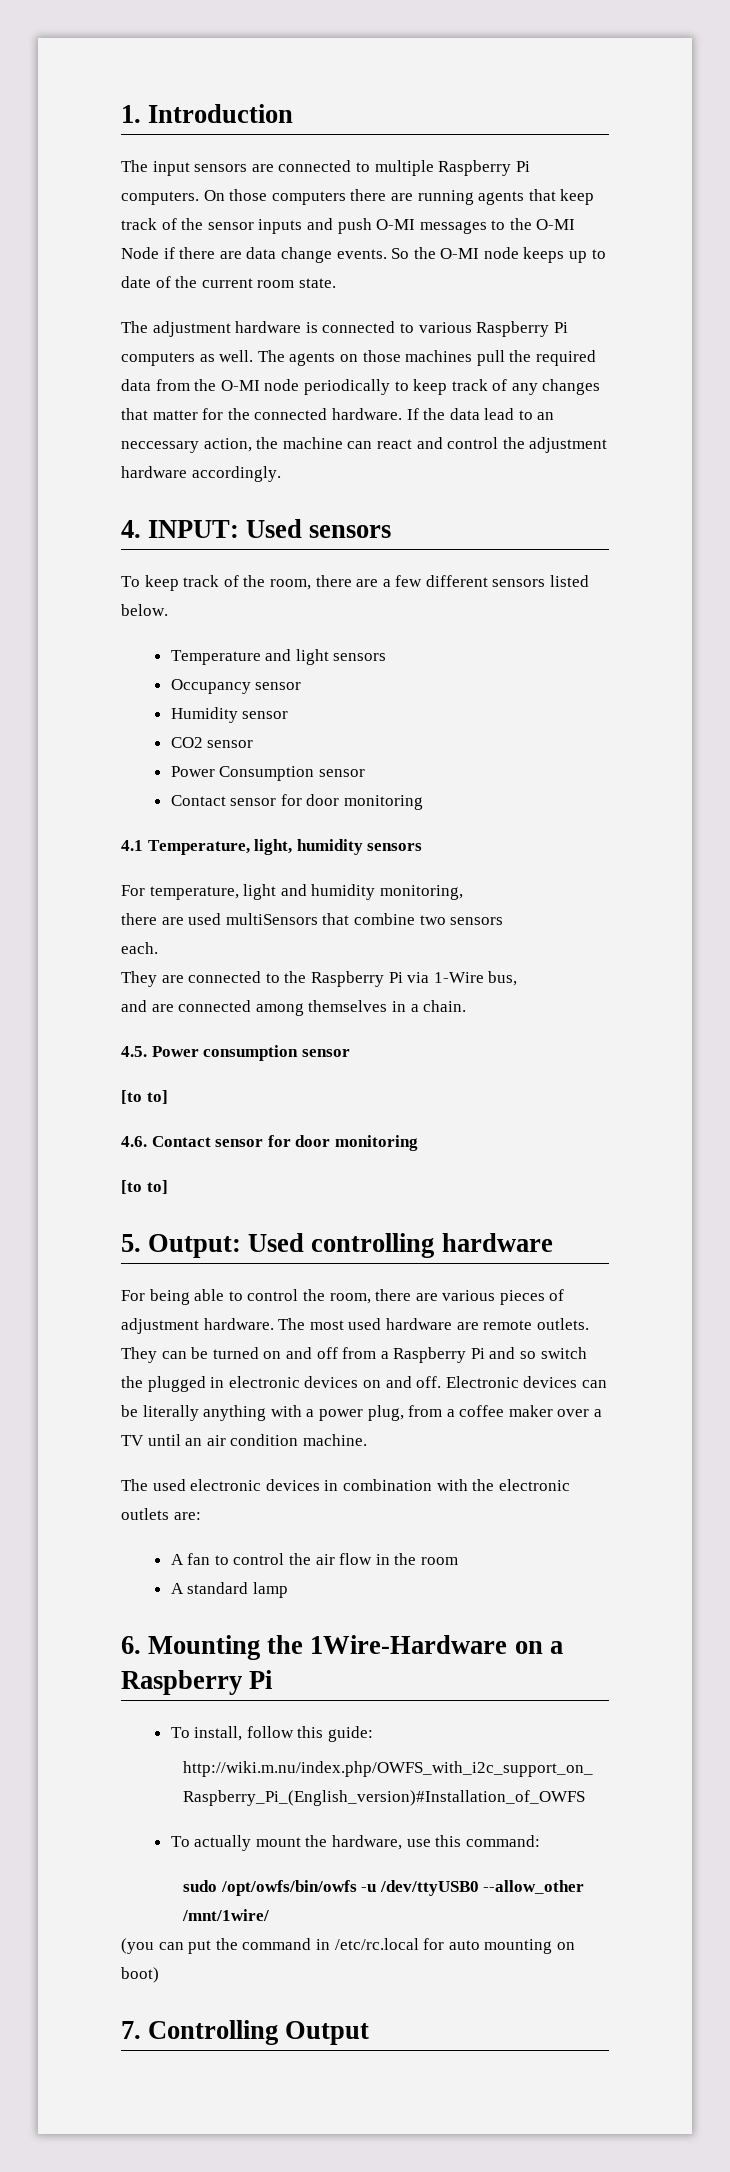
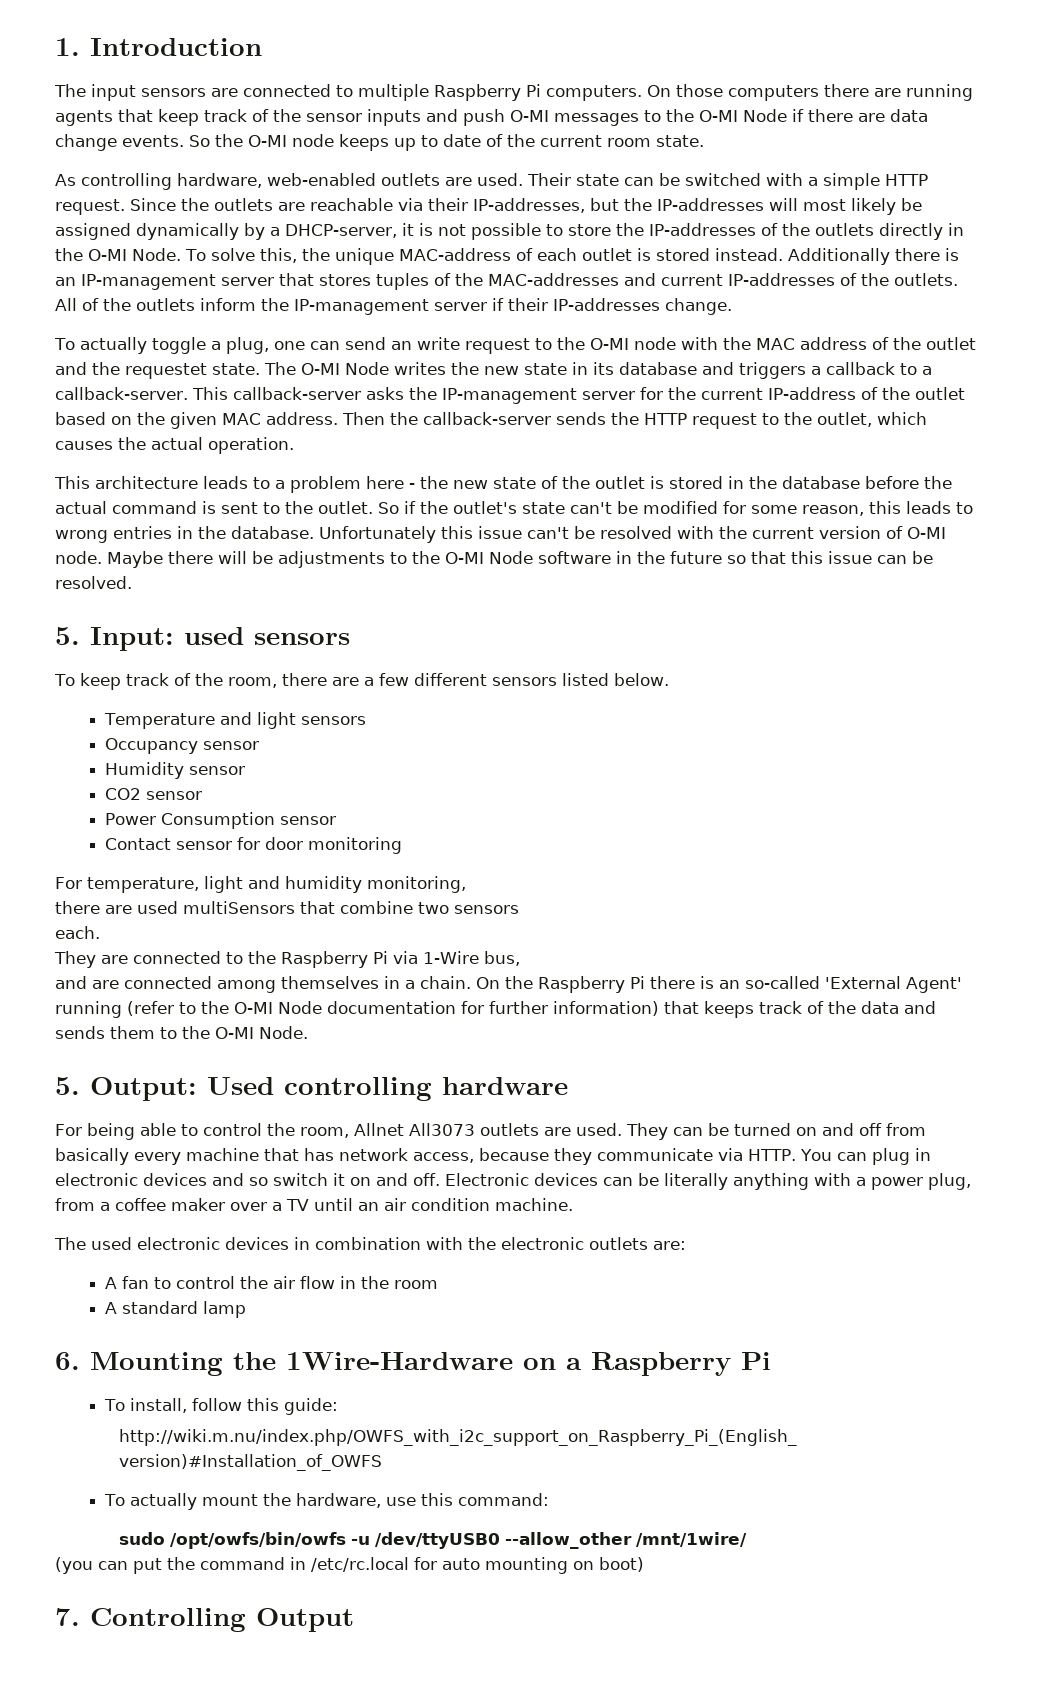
- The adjustment hardware is connected to various Raspberry Pi computers as well. The agents on those machines pull the required data from the O-MI node periodically to keep track of any changes that matter for the connected hardware. If the data lead to an neccessary action, the machine can react and control the adjustment hardware accordingly.
- 4. INPUT: Used sensors
+ As controlling hardware, web-enabled outlets are used. Their state can be switched with a simple HTTP request. Since the outlets are reachable via their IP-addresses, but the IP-addresses will most likely be assigned dynamically by a DHCP-server, it is not possible to store the IP-addresses of the outlets directly in the O-MI Node. To solve this, the unique MAC-address of each outlet is stored instead. Additionally there is an IP-management server that stores tuples of the MAC-addresses and current IP-addresses of the outlets. All of the outlets inform the IP-management server if their IP-addresses change.
+ To actually toggle a plug, one can send an write request to the O-MI node with the MAC address of the outlet and the requestet state. The O-MI Node writes the new state in its database and triggers a callback to a callback-server. This callback-server asks the IP-management server for the current IP-address of the outlet based on the given MAC address. Then the callback-server sends the HTTP request to the outlet, which causes the actual operation.
+ This architecture leads to a problem here - the new state of the outlet is stored in the database before the actual command is sent to the outlet. So if the outlet's state can't be modified for some reason, this leads to wrong entries in the database. Unfortunately this issue can't be resolved with the current version of O-MI node. Maybe there will be adjustments to the O-MI Node software in the future so that this issue can be resolved.
+ 5. Input: used sensors
- 4.1 Temperature, light, humidity sensors
- and are connected among themselves in a chain.
- 4.5. Power consumption sensor
- [to to]
- 4.6. Contact sensor for door monitoring
- [to to]
+ and are connected among themselves in a chain. On the Raspberry Pi there is an so-called 'External Agent' running (refer to the O-MI Node documentation for further information) that keeps track of the data and sends them to the O-MI Node.
- For being able to control the room, there are various pieces of adjustment hardware. The most used hardware are remote outlets.
+ For being able to control the room, Allnet All3073 outlets are used.
- They can be turned on and off from a Raspberry Pi and so switch the plugged in electronic devices on and off.
+ They can be turned on and off from basically every machine that has network access, because they communicate via HTTP. You can plug in electronic devices and so switch it on and off.

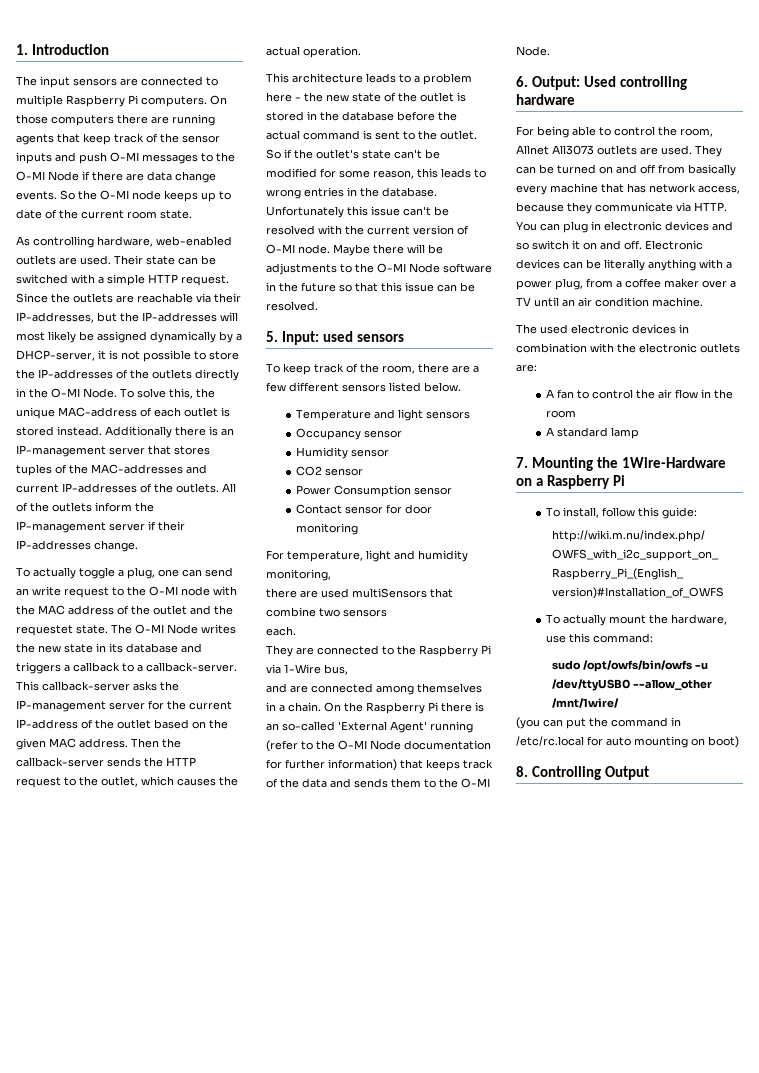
- 5. Output: Used controlling hardware
+ 6. Output: Used controlling hardware
- 6. Mounting the 1Wire-Hardware on a Raspberry Pi
+ 7. Mounting the 1Wire-Hardware on a Raspberry Pi
- 7. Controlling Output
+ 8. Controlling Output

